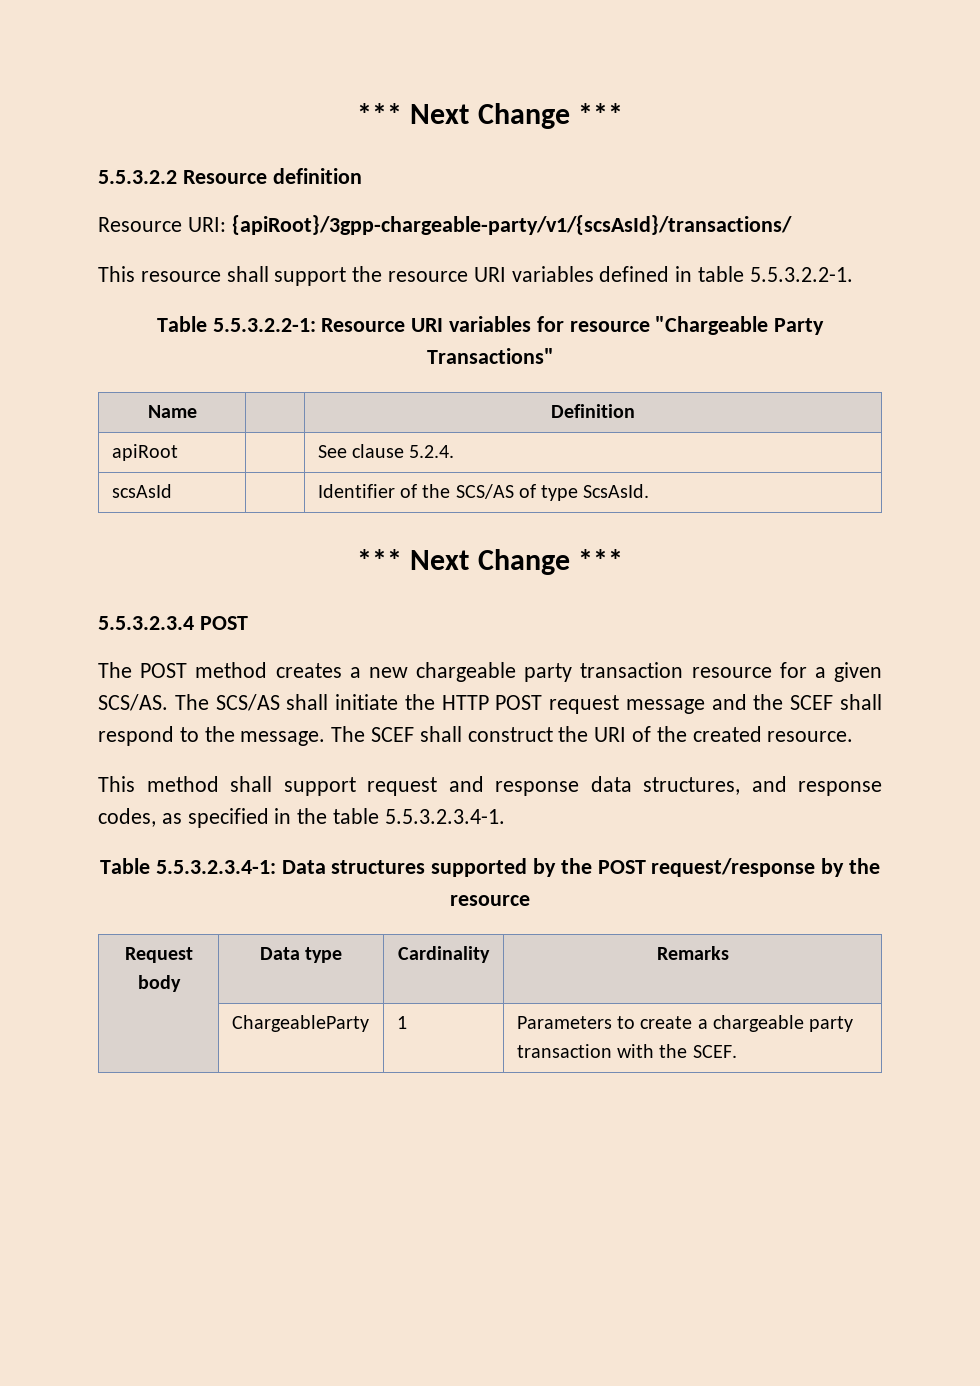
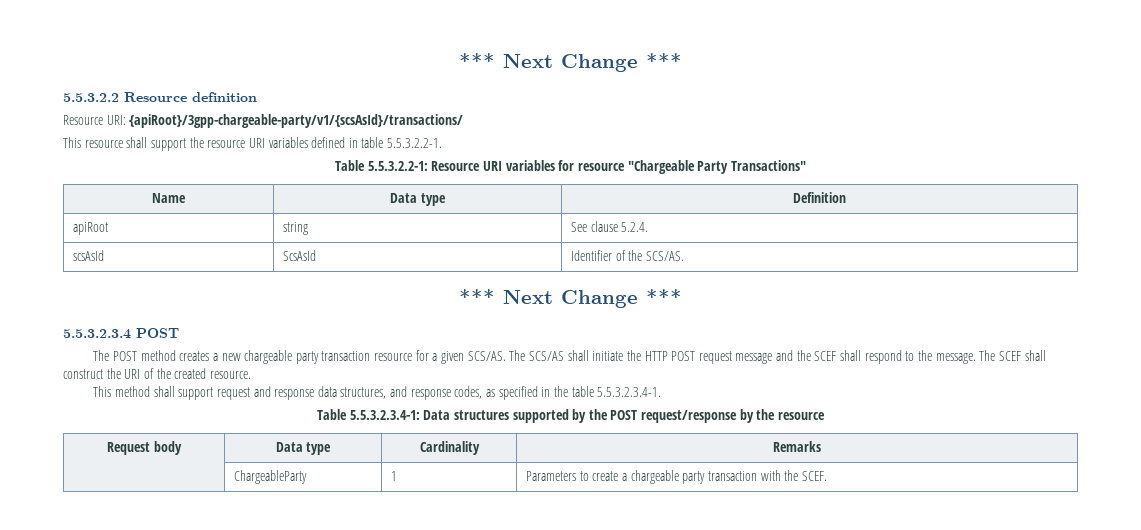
- Name | | Definition
+ Name | Data type | Definition
- apiRoot | | See clause 5.2.4.
+ apiRoot | string | See clause 5.2.4.
- scsAsId | | Identifier of the SCS/AS of type ScsAsId.
+ scsAsId | ScsAsId | Identifier of the SCS/AS.

